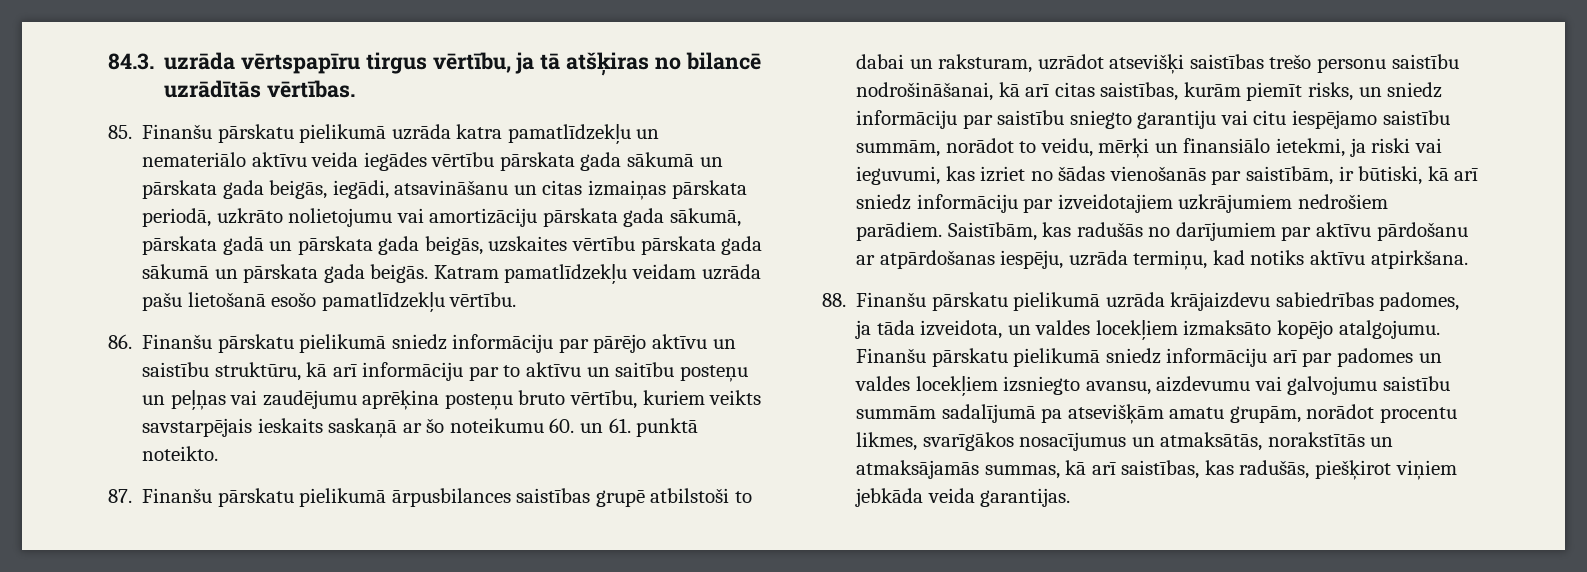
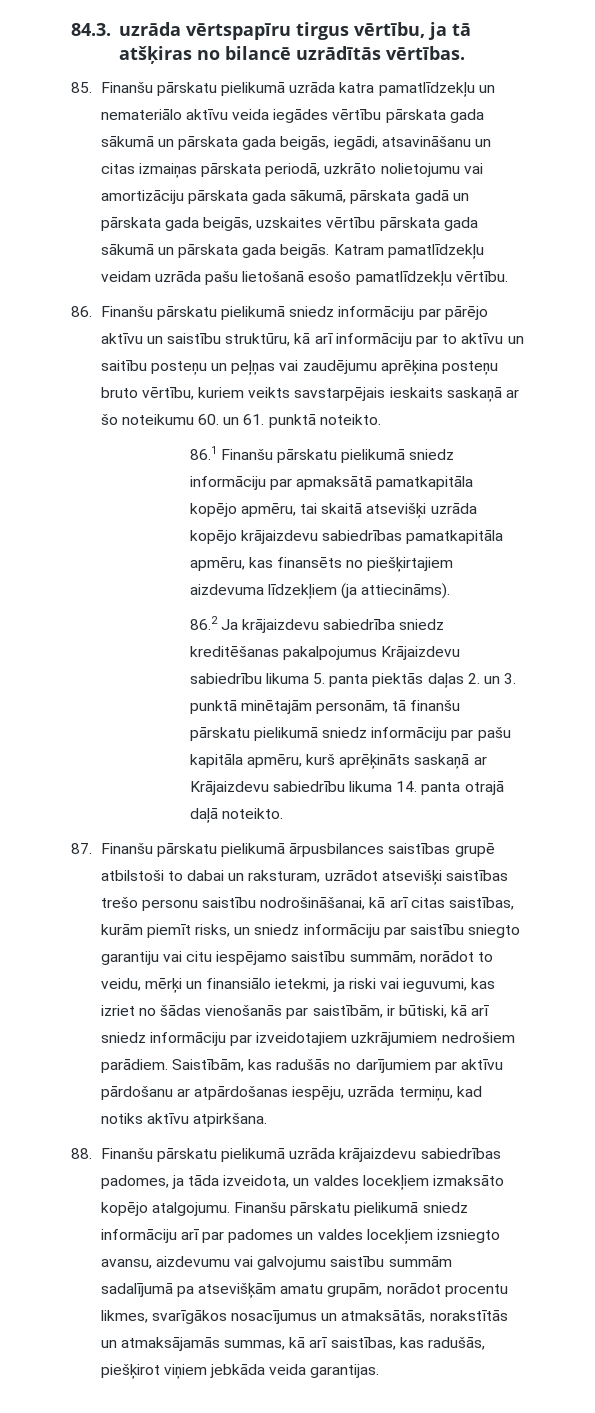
+ 86.1 Finanšu pārskatu pielikumā sniedz informāciju par apmaksātā pamatkapitāla kopējo apmēru, tai skaitā atsevišķi uzrāda kopējo krājaizdevu sabiedrības pamatkapitāla apmēru, kas finansēts no piešķirtajiem aizdevuma līdzekļiem (ja attiecināms).
+ 86.2 Ja krājaizdevu sabiedrība sniedz kreditēšanas pakalpojumus Krājaizdevu sabiedrību likuma 5. panta piektās daļas 2. un 3. punktā minētajām personām, tā finanšu pārskatu pielikumā sniedz informāciju par pašu kapitāla apmēru, kurš aprēķināts saskaņā ar Krājaizdevu sabiedrību likuma 14. panta otrajā daļā noteikto.

